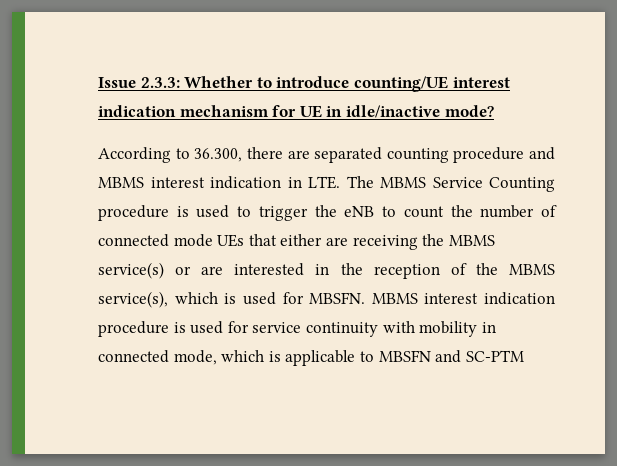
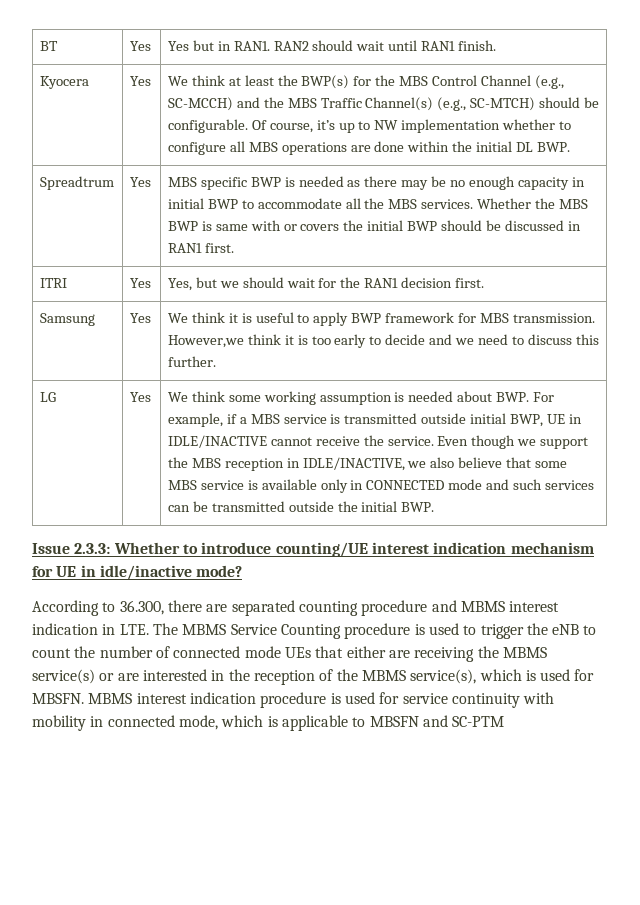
+ BT | Yes | Yes but in RAN1. RAN2 should wait until RAN1 finish.
+ Kyocera | Yes | We think at least the BWP(s) for the MBS Control Channel (e.g., SC-MCCH) and the MBS Traffic Channel(s) (e.g., SC-MTCH) should be configurable. Of course, it’s up to NW implementation whether to configure all MBS operations are done within the initial DL BWP.
+ Spreadtrum | Yes | MBS specific BWP is needed as there may be no enough capacity in initial BWP to accommodate all the MBS services. Whether the MBS BWP is same with or covers the initial BWP should be discussed in RAN1 first.
+ ITRI | Yes | Yes, but we should wait for the RAN1 decision first.
+ Samsung | Yes | We think it is useful to apply BWP framework for MBS transmission. However,we think it is too early to decide and we need to discuss this further.
+ LG | Yes | We think some working assumption is needed about BWP. For example, if a MBS service is transmitted outside initial BWP, UE in IDLE/INACTIVE cannot receive the service. Even though we support the MBS reception in IDLE/INACTIVE, we also believe that some MBS service is available only in CONNECTED mode and such services can be transmitted outside the initial BWP.

